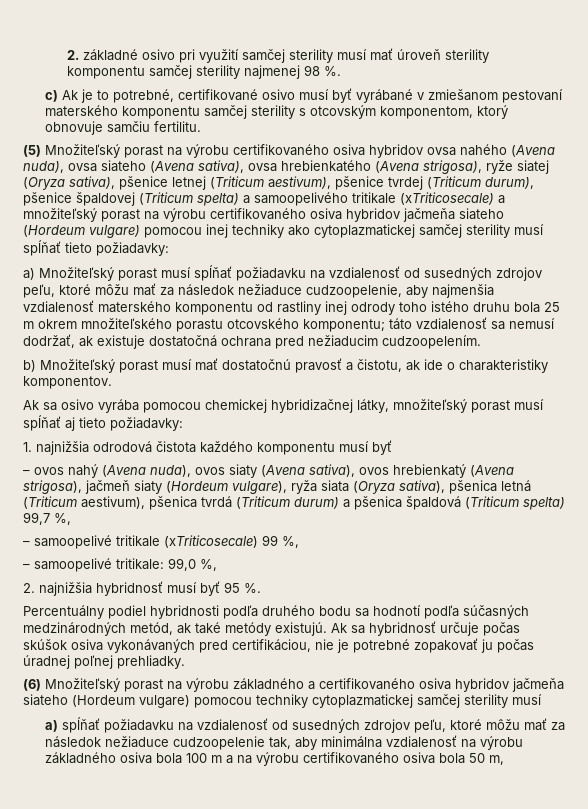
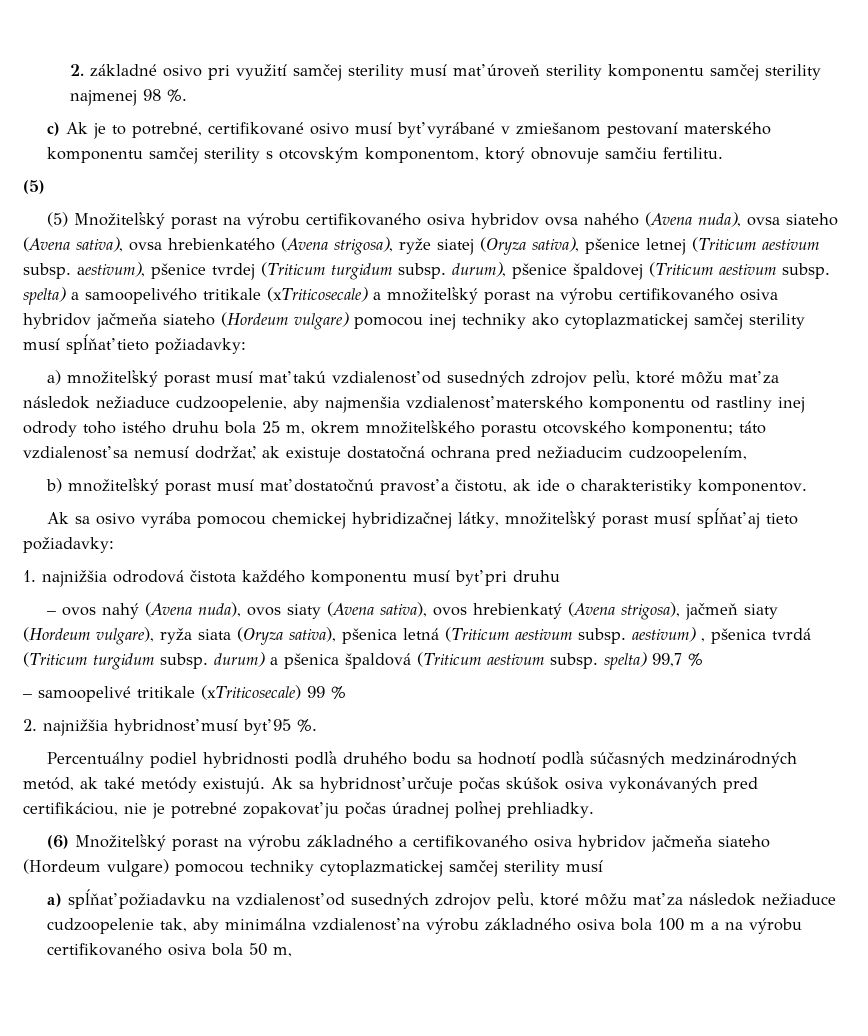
  c) Ak je to potrebné, certifikované osivo musí byť vyrábané v zmiešanom pestovaní materského komponentu samčej sterility s otcovským komponentom, ktorý obnovuje samčiu fertilitu.
- (5) Množiteľský porast na výrobu certifikovaného osiva hybridov ovsa nahého (Avena nuda), ovsa siateho (Avena sativa), ovsa hrebienkatého (Avena strigosa), ryže siatej (Oryza sativa), pšenice letnej (Triticum aestivum), pšenice tvrdej (Triticum durum), pšenice špaldovej (Triticum spelta) a samoopelivého tritikale (xTriticosecale) a množiteľský porast na výrobu certifikovaného osiva hybridov jačmeňa siateho (Hordeum vulgare) pomocou inej techniky ako cytoplazmatickej samčej sterility musí spĺňať tieto požiadavky:
+ (5)
+ (5) Množiteľský porast na výrobu certifikovaného osiva hybridov ovsa nahého (Avena nuda), ovsa siateho (Avena sativa), ovsa hrebienkatého (Avena strigosa), ryže siatej (Oryza sativa), pšenice letnej (Triticum aestivum subsp. aestivum), pšenice tvrdej (Triticum turgidum subsp. durum), pšenice špaldovej (Triticum aestivum subsp. spelta) a samoopelivého tritikale (xTriticosecale) a množiteľský porast na výrobu certifikovaného osiva hybridov jačmeňa siateho (Hordeum vulgare) pomocou inej techniky ako cytoplazmatickej samčej sterility musí spĺňať tieto požiadavky:
- a) Množiteľský porast musí spĺňať požiadavku na vzdialenosť od susedných zdrojov peľu, ktoré môžu mať za následok nežiaduce cudzoopelenie, aby najmenšia vzdialenosť materského komponentu od rastliny inej odrody toho istého druhu bola 25 m okrem množiteľského porastu otcovského komponentu; táto vzdialenosť sa nemusí dodržať, ak existuje dostatočná ochrana pred nežiaducim cudzoopelením.
+ a) množiteľský porast musí mať takú vzdialenosť od susedných zdrojov peľu, ktoré môžu mať za následok nežiaduce cudzoopelenie, aby najmenšia vzdialenosť materského komponentu od rastliny inej odrody toho istého druhu bola 25 m, okrem množiteľského porastu otcovského komponentu; táto vzdialenosť sa nemusí dodržať, ak existuje dostatočná ochrana pred nežiaducim cudzoopelením,
- b) Množiteľský porast musí mať dostatočnú pravosť a čistotu, ak ide o charakteristiky komponentov.
+ b) množiteľský porast musí mať dostatočnú pravosť a čistotu, ak ide o charakteristiky komponentov.
- 1. najnižšia odrodová čistota každého komponentu musí byť
+ 1. najnižšia odrodová čistota každého komponentu musí byť pri druhu
- – ovos nahý (Avena nuda), ovos siaty (Avena sativa), ovos hrebienkatý (Avena strigosa), jačmeň siaty (Hordeum vulgare), ryža siata (Oryza sativa), pšenica letná (Triticum aestivum), pšenica tvrdá (Triticum durum) a pšenica špaldová (Triticum spelta) 99,7 %,
+ – ovos nahý (Avena nuda), ovos siaty (Avena sativa), ovos hrebienkatý (Avena strigosa), jačmeň siaty (Hordeum vulgare), ryža siata (Oryza sativa), pšenica letná (Triticum aestivum subsp. aestivum) , pšenica tvrdá (Triticum turgidum subsp. durum) a pšenica špaldová (Triticum aestivum subsp. spelta) 99,7 %
- – samoopelivé tritikale (xTriticosecale) 99 %,
- – samoopelivé tritikale: 99,0 %,
+ – samoopelivé tritikale (xTriticosecale) 99 %

